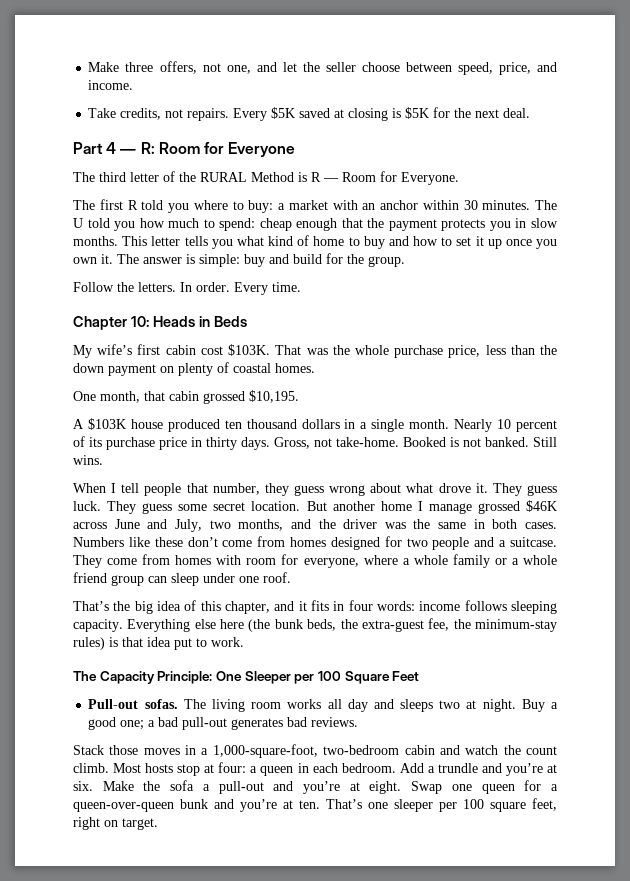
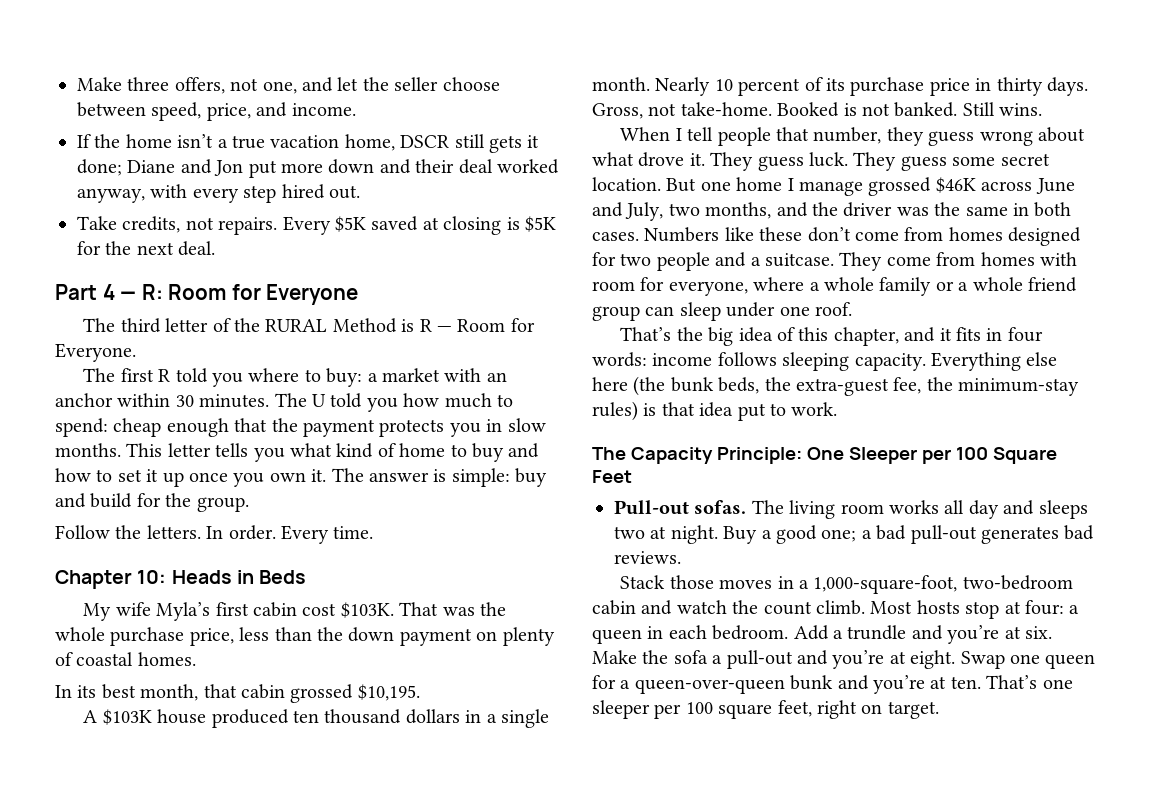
+ If the home isn’t a true vacation home, DSCR still gets it done; Diane and Jon put more down and their deal worked anyway, with every step hired out.
- My wife’s first cabin cost $103K.
+ My wife Myla’s first cabin cost $103K.
- One month, that cabin grossed $10,195.
+ In its best month, that cabin grossed $10,195.
- But another home I manage grossed $46K across June and July, two months, and the driver was the same in both cases.
+ But one home I manage grossed $46K across June and July, two months, and the driver was the same in both cases.

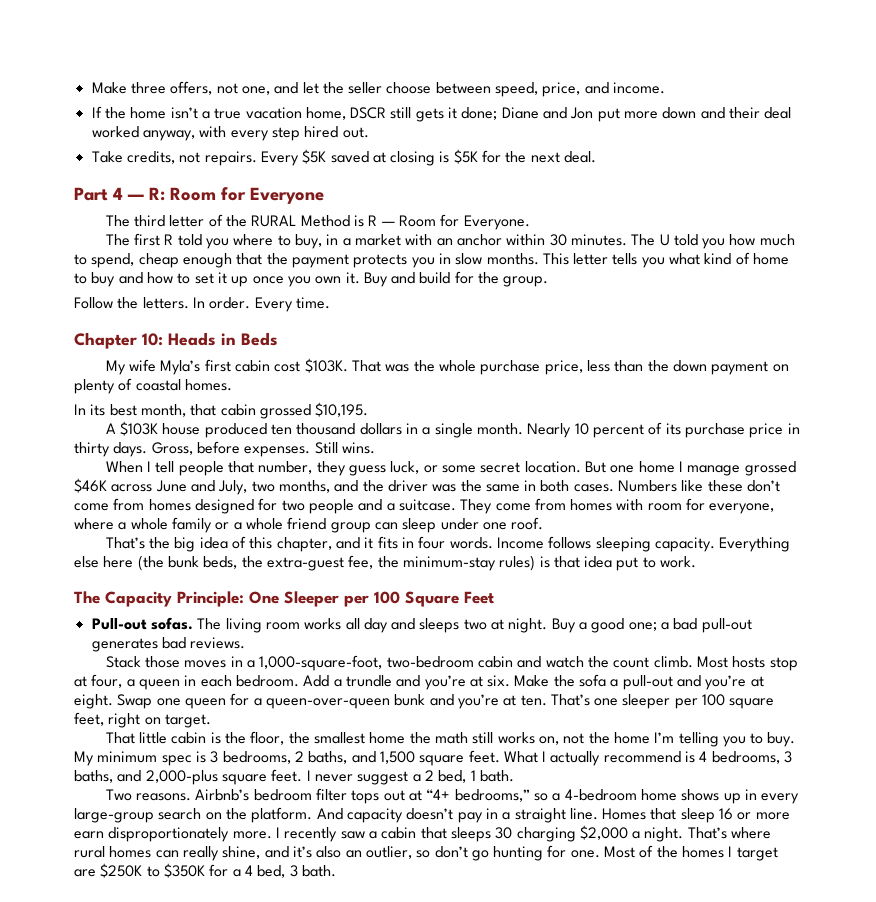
- The first R told you where to buy: a market with an anchor within 30 minutes.
+ The first R told you where to buy, in a market with an anchor within 30 minutes.
- The U told you how much to spend: cheap enough that the payment protects you in slow months.
+ The U told you how much to spend, cheap enough that the payment protects you in slow months.
- The answer is simple: buy and build for the group.
+ Buy and build for the group.
- Gross, not take-home. Booked is not banked.
+ Gross, before expenses.
- When I tell people that number, they guess wrong about what drove it. They guess luck. They guess some secret location.
+ When I tell people that number, they guess luck, or some secret location.
- That’s the big idea of this chapter, and it fits in four words: income follows sleeping capacity.
+ That’s the big idea of this chapter, and it fits in four words. Income follows sleeping capacity.
- Most hosts stop at four: a queen in each bedroom.
+ Most hosts stop at four, a queen in each bedroom.
+ That little cabin is the floor, the smallest home the math still works on, not the home I’m telling you to buy. My minimum spec is 3 bedrooms, 2 baths, and 1,500 square feet. What I actually recommend is 4 bedrooms, 3 baths, and 2,000-plus square feet. I never suggest a 2 bed, 1 bath.
+ Two reasons. Airbnb’s bedroom filter tops out at “4+ bedrooms,” so a 4-bedroom home shows up in every large-group search on the platform. And capacity doesn’t pay in a straight line. Homes that sleep 16 or more earn disproportionately more. I recently saw a cabin that sleeps 30 charging $2,000 a night. That’s where rural homes can really shine, and it’s also an outlier, so don’t go hunting for one. Most of the homes I target are $250K to $350K for a 4 bed, 3 bath.

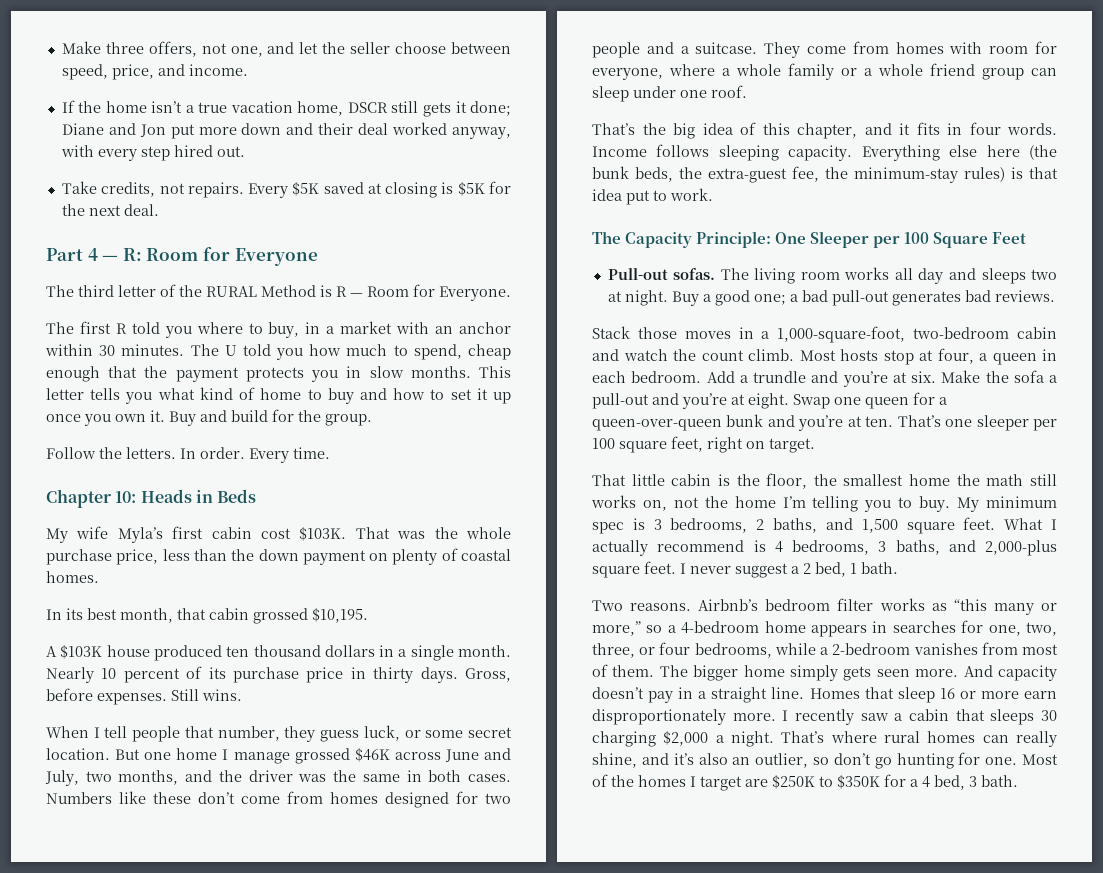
- Airbnb’s bedroom filter tops out at “4+ bedrooms,” so a 4-bedroom home shows up in every large-group search on the platform.
+ Airbnb’s bedroom filter works as “this many or more,” so a 4-bedroom home appears in searches for one, two, three, or four bedrooms, while a 2-bedroom vanishes from most of them. The bigger home simply gets seen more.

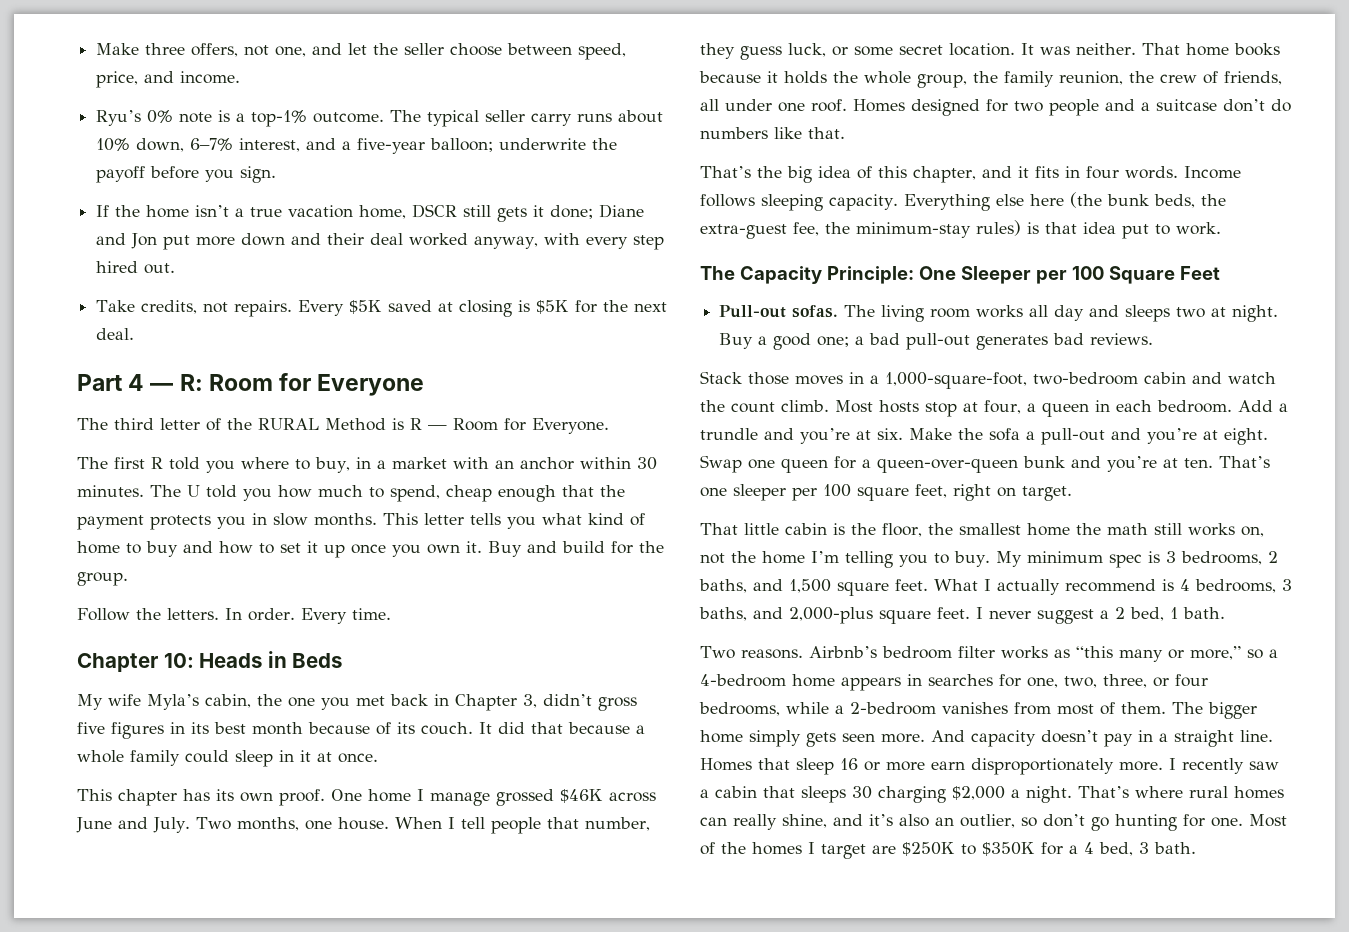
+ Ryu’s 0% note is a top-1% outcome. The typical seller carry runs about 10% down, 6–7% interest, and a five-year balloon; underwrite the payoff before you sign.
- My wife Myla’s first cabin cost $103K. That was the whole purchase price, less than the down payment on plenty of coastal homes.
- In its best month, that cabin grossed $10,195.
- A $103K house produced ten thousand dollars in a single month. Nearly 10 percent of its purchase price in thirty days. Gross, before expenses. Still wins.
- When I tell people that number, they guess luck, or some secret location.
+ My wife Myla’s cabin, the one you met back in Chapter 3, didn’t gross five figures in its best month because of its couch. It did that because a whole family could sleep in it at once.
+ This chapter has its own proof. One home I manage grossed $46K across June and July. Two months, one house. When I tell people that number, they guess luck, or some secret location.
- But one home I manage grossed $46K across June and July, two months, and the driver was the same in both cases. Numbers like these don’t come from homes designed for two people and a suitcase. They come from homes with room for everyone, where a whole family or a whole friend group can sleep under one roof.
+ It was neither. That home books because it holds the whole group, the family reunion, the crew of friends, all under one roof. Homes designed for two people and a suitcase don’t do numbers like that.

